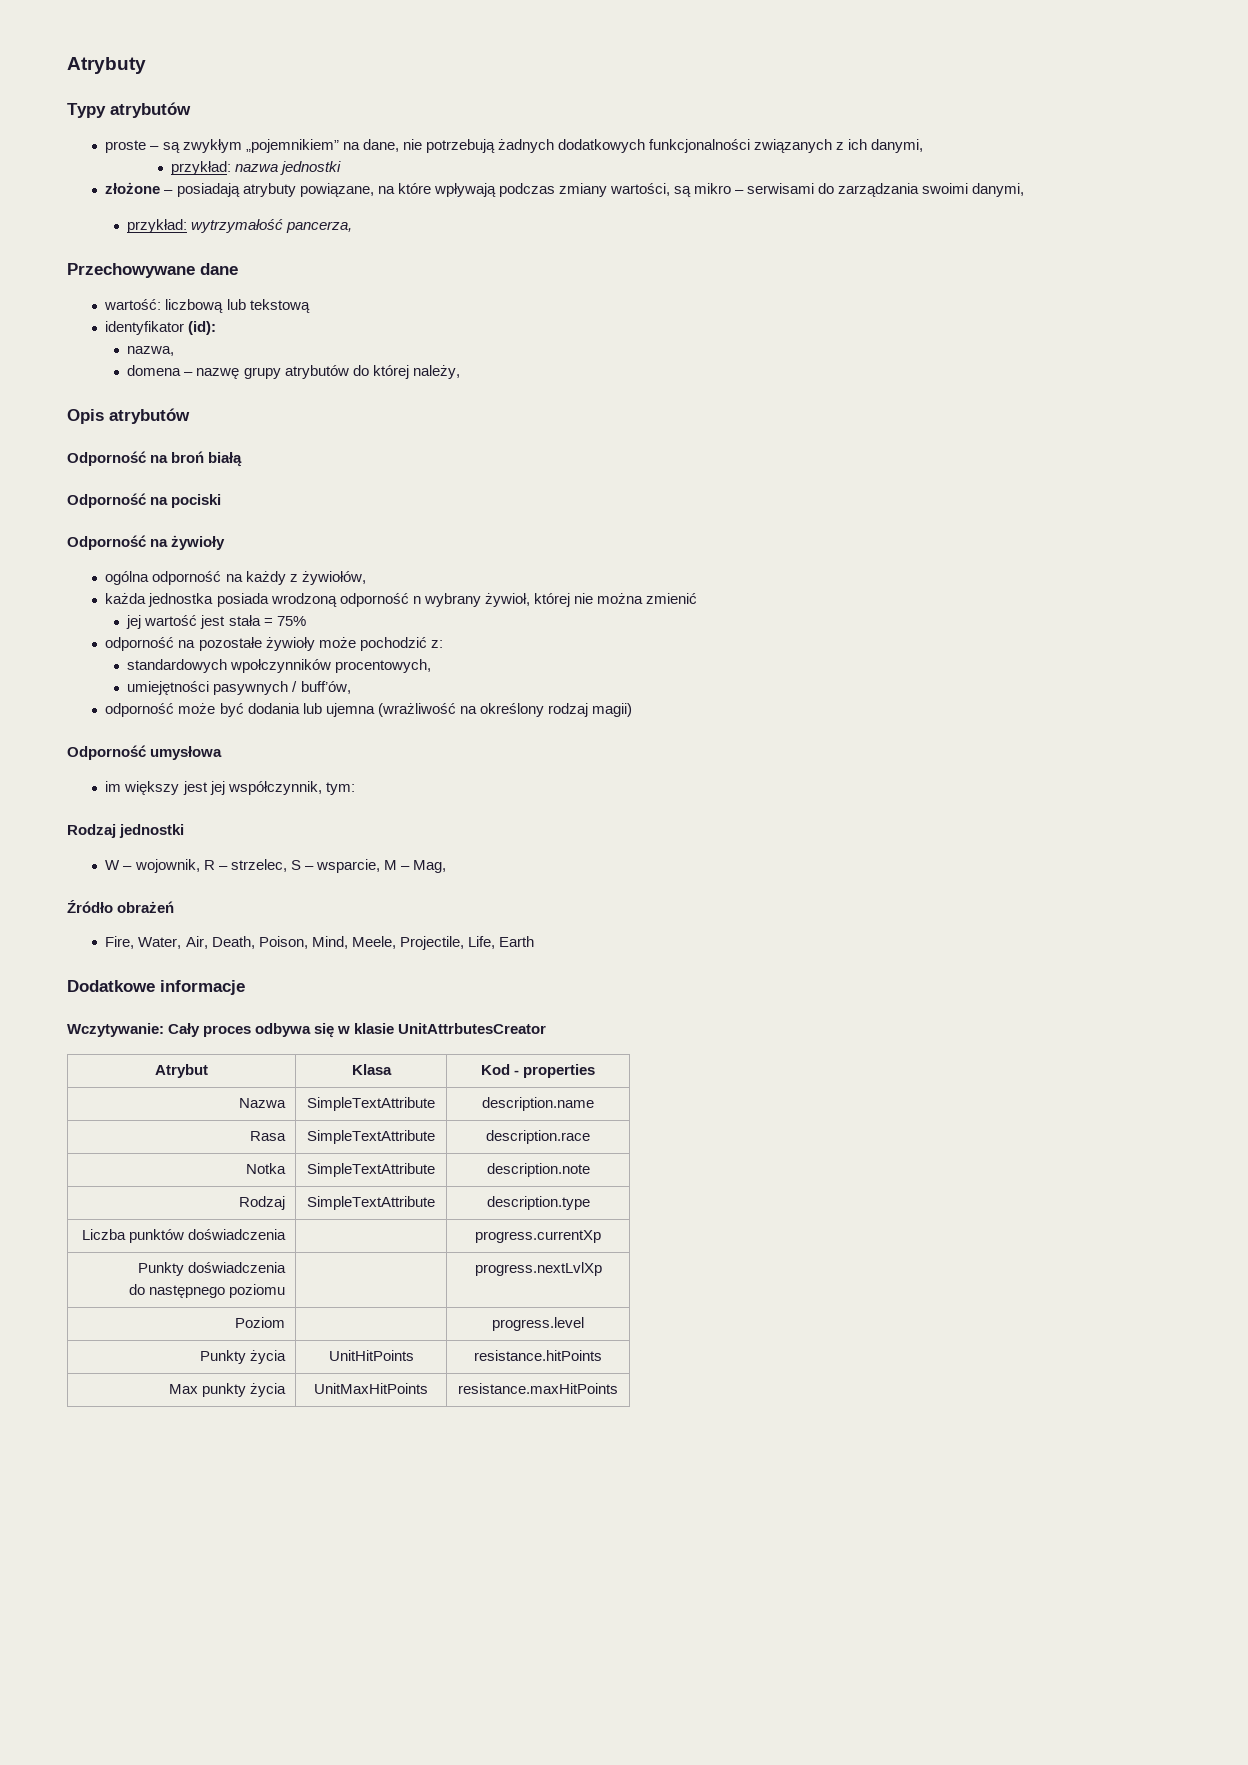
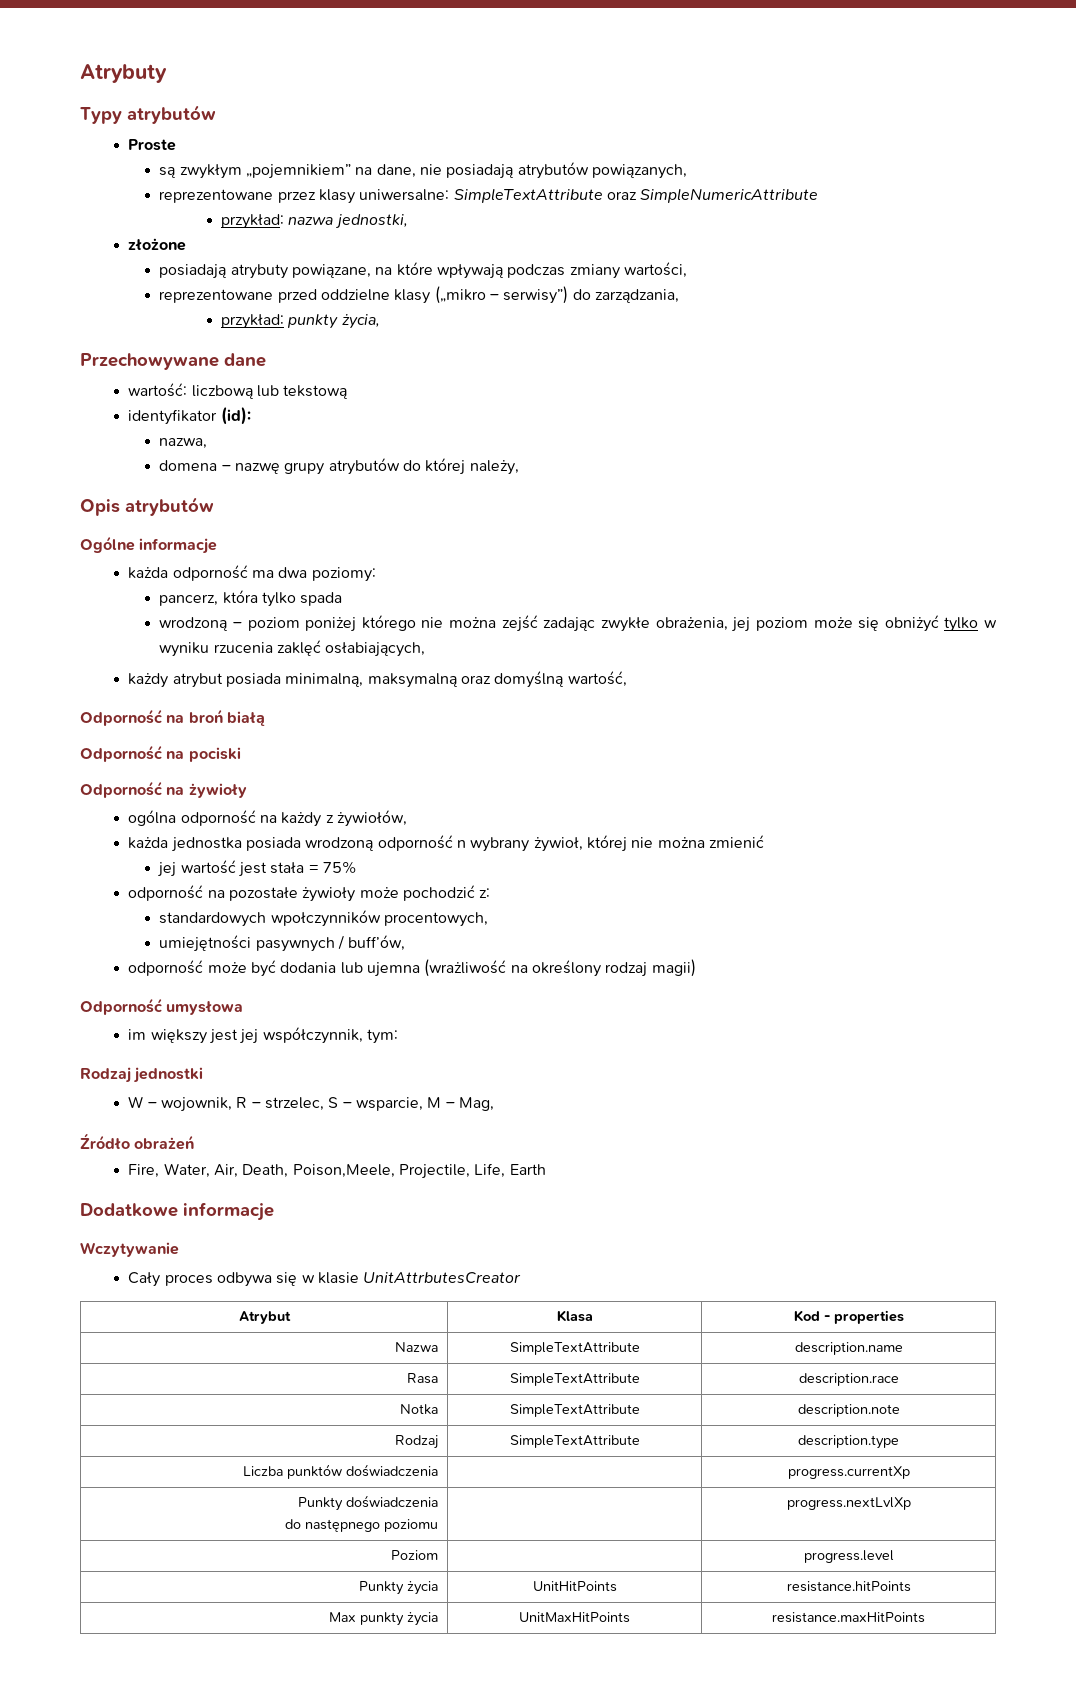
- proste – są zwykłym „pojemnikiem” na dane, nie potrzebują żadnych dodatkowych funkcjonalności związanych z ich danymi,
+ Proste
+ są zwykłym „pojemnikiem” na dane, nie posiadają atrybutów powiązanych,
+ reprezentowane przez klasy uniwersalne: SimpleTextAttribute oraz SimpleNumericAttribute
- przykład: nazwa jednostki
+ przykład: nazwa jednostki,
- złożone – posiadają atrybuty powiązane, na które wpływają podczas zmiany wartości, są mikro – serwisami do zarządzania swoimi danymi,
- przykład: wytrzymałość pancerza,
+ złożone
+ posiadają atrybuty powiązane, na które wpływają podczas zmiany wartości,
+ reprezentowane przed oddzielne klasy („mikro – serwisy”) do zarządzania,
+ przykład: punkty życia,
+ Ogólne informacje
+ każda odporność ma dwa poziomy:
+ pancerz, która tylko spada
+ wrodzoną – poziom poniżej którego nie można zejść zadając zwykłe obrażenia, jej poziom może się obniżyć tylko w wyniku rzucenia zaklęć osłabiających,
+ każdy atrybut posiada minimalną, maksymalną oraz domyślną wartość,
- Fire, Water, Air, Death, Poison, Mind, Meele, Projectile, Life, Earth
+ Fire, Water, Air, Death, Poison,Meele, Projectile, Life, Earth
- Wczytywanie: Cały proces odbywa się w klasie UnitAttrbutesCreator
+ Wczytywanie
+ Cały proces odbywa się w klasie UnitAttrbutesCreator

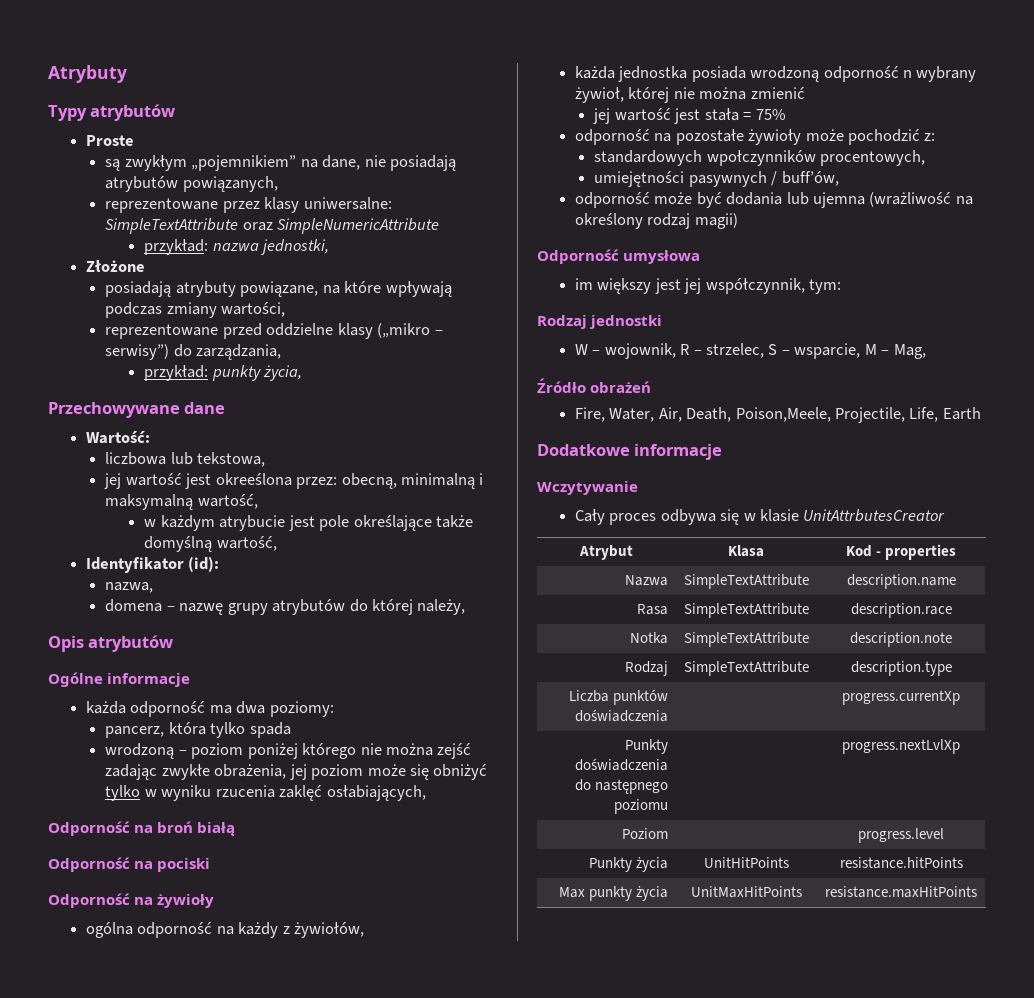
- złożone
+ Złożone
- wartość: liczbową lub tekstową
- identyfikator (id):
+ Wartość:
+ liczbowa lub tekstowa,
+ jej wartość jest okreeślona przez: obecną, minimalną i maksymalną wartość,
+ w każdym atrybucie jest pole określające także domyślną wartość,
+ Identyfikator (id):
- każdy atrybut posiada minimalną, maksymalną oraz domyślną wartość,

